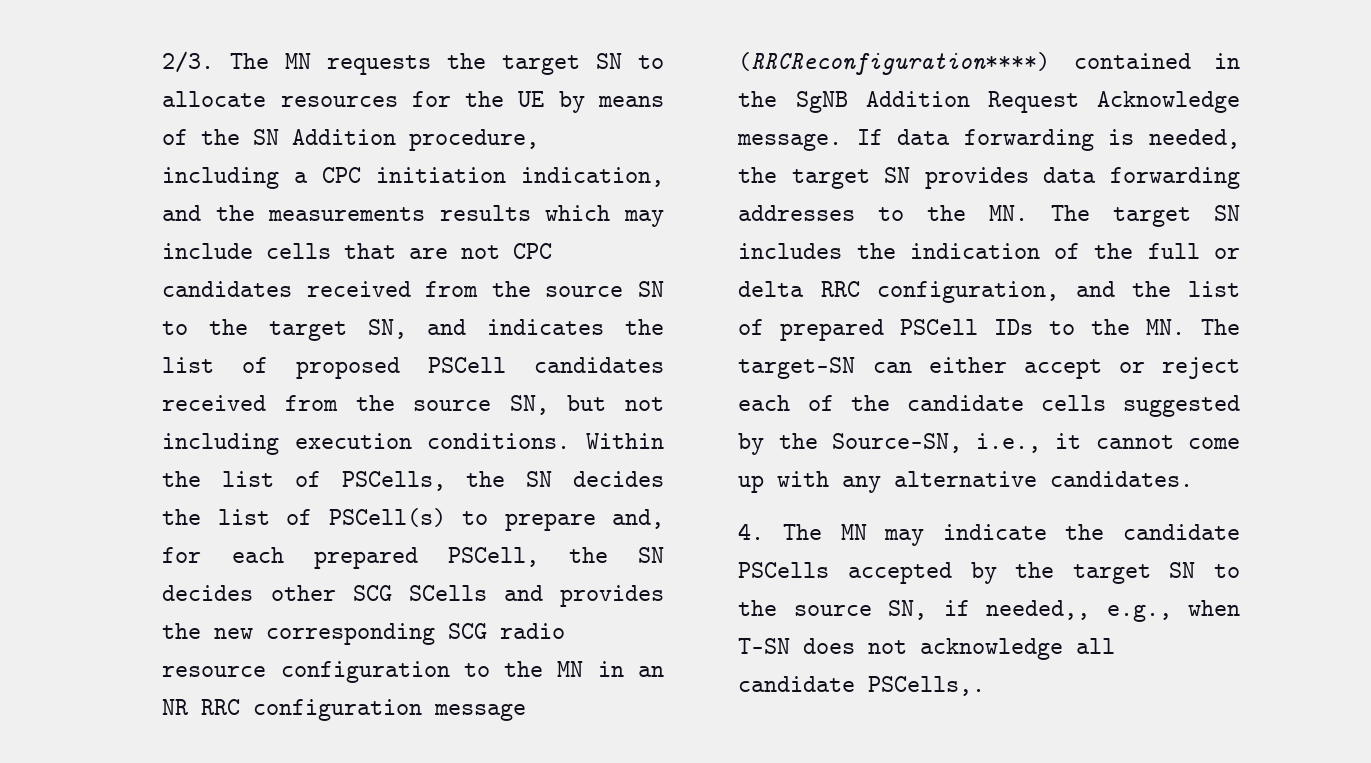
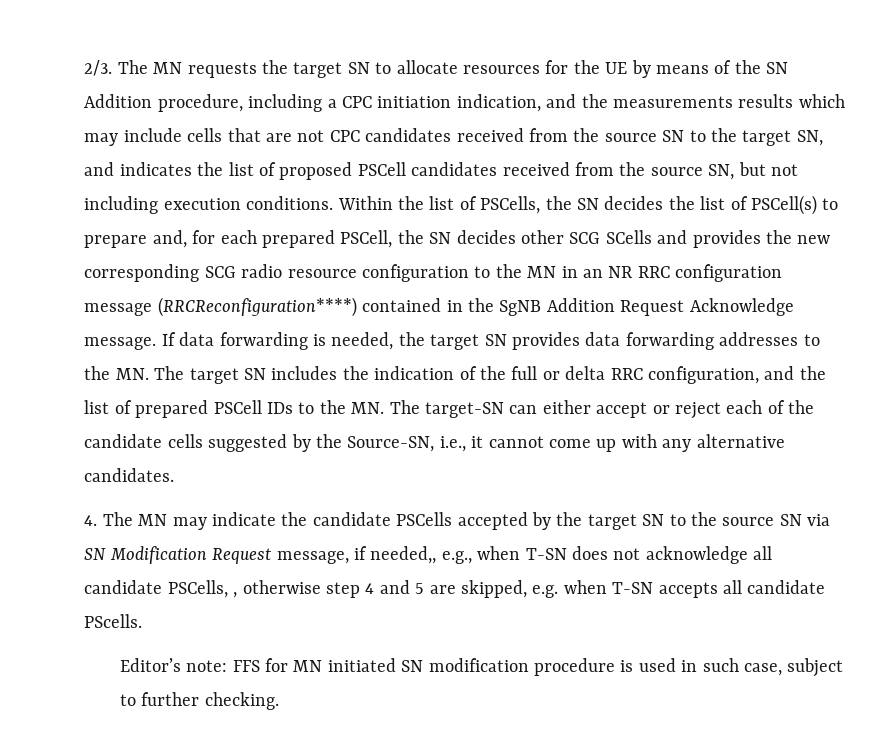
- 4. The MN may indicate the candidate PSCells accepted by the target SN to the source SN, if needed,, e.g., when T-SN does not acknowledge all candidate PSCells,.
+ 4. The MN may indicate the candidate PSCells accepted by the target SN to the source SN via SN Modification Request message, if needed,, e.g., when T-SN does not acknowledge all candidate PSCells, , otherwise step 4 and 5 are skipped, e.g. when T-SN accepts all candidate PScells.
+ Editor’s note: FFS for MN initiated SN modification procedure is used in such case, subject to further checking.

